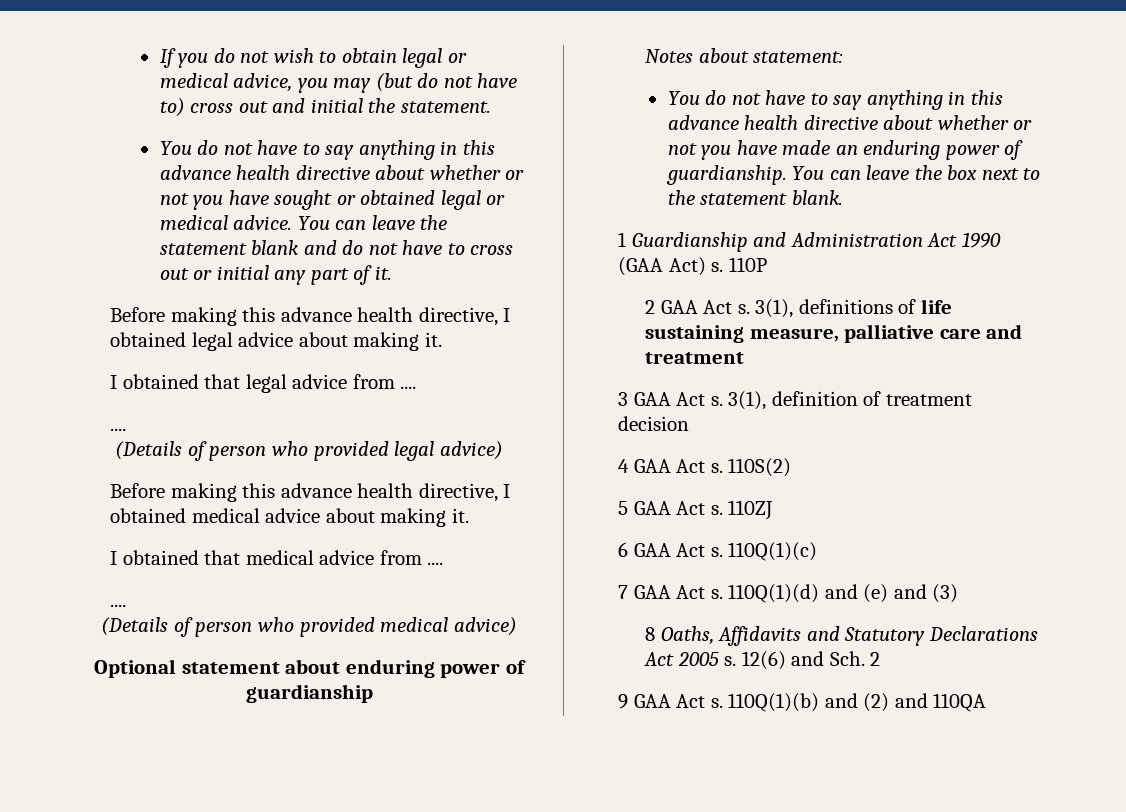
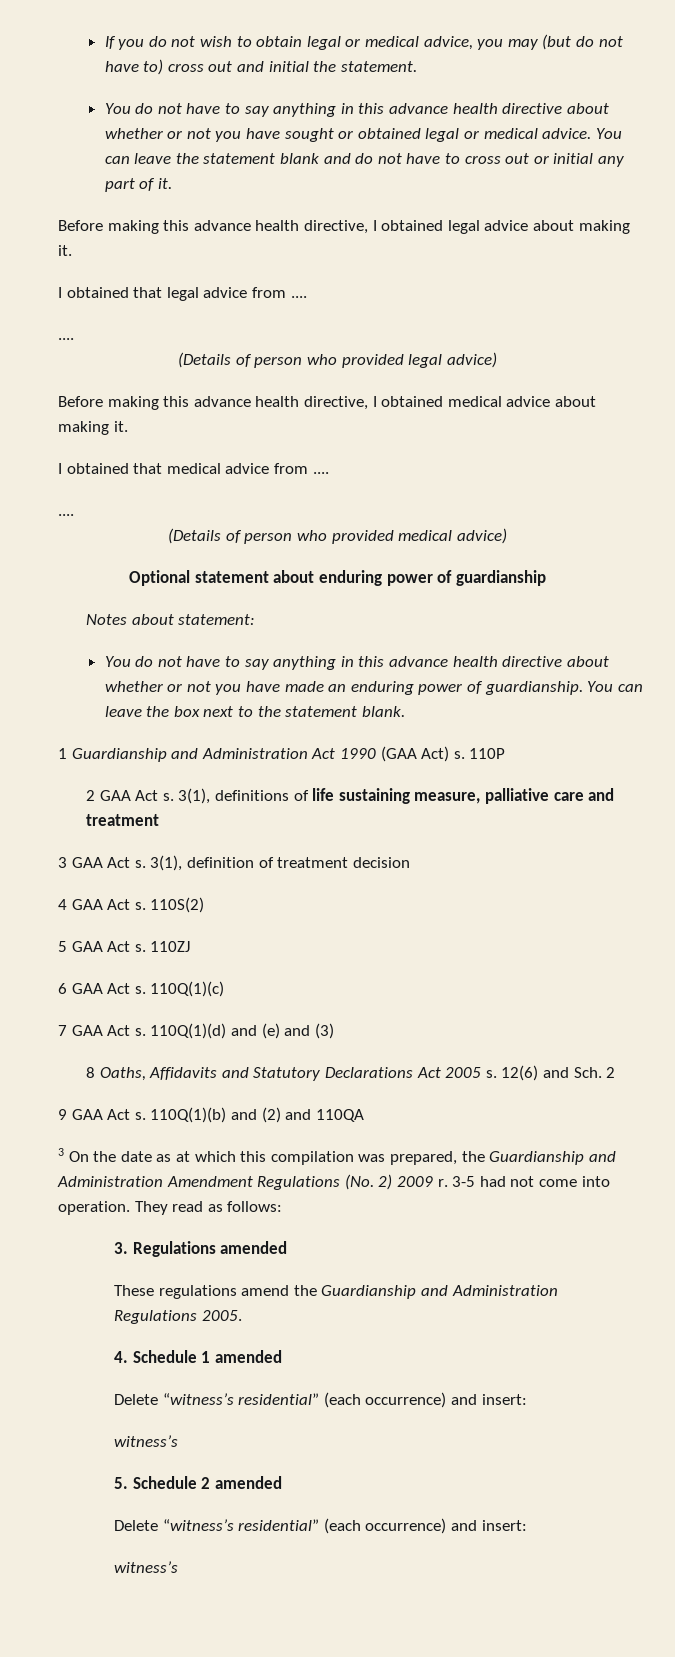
+ 3 On the date as at which this compilation was prepared, the Guardianship and Administration Amendment Regulations (No. 2) 2009 r. 3-5 had not come into operation. They read as follows:
+ 3. Regulations amended
+ These regulations amend the Guardianship and Administration Regulations 2005.
+ 4. Schedule 1 amended
+ Delete “witness’s residential” (each occurrence) and insert:
+ witness’s
+ 5. Schedule 2 amended
+ Delete “witness’s residential” (each occurrence) and insert:
+ witness’s

